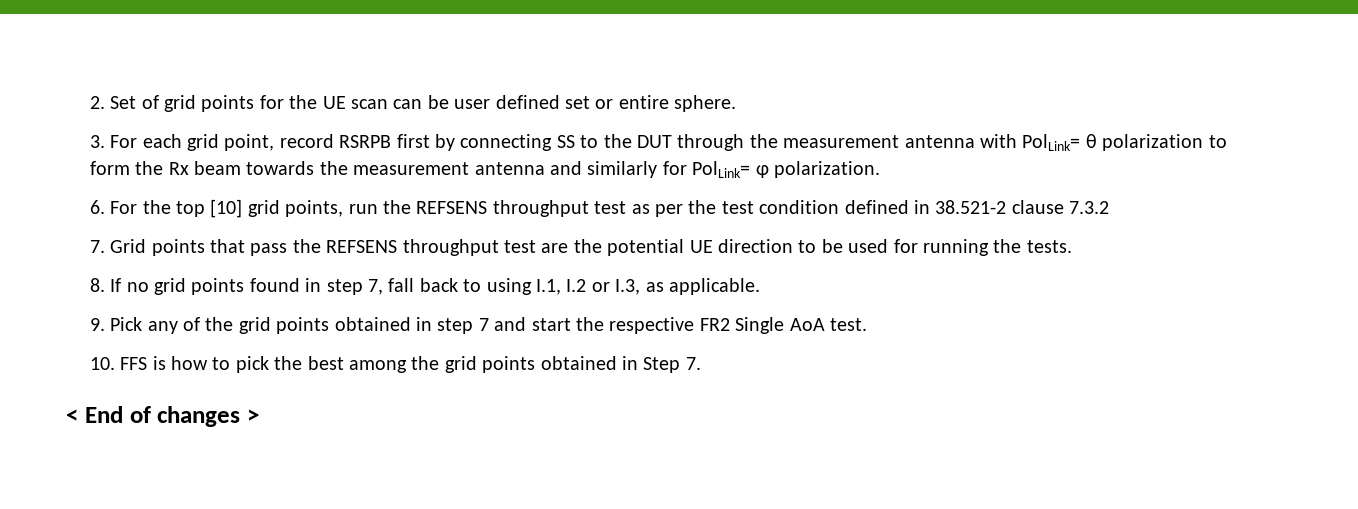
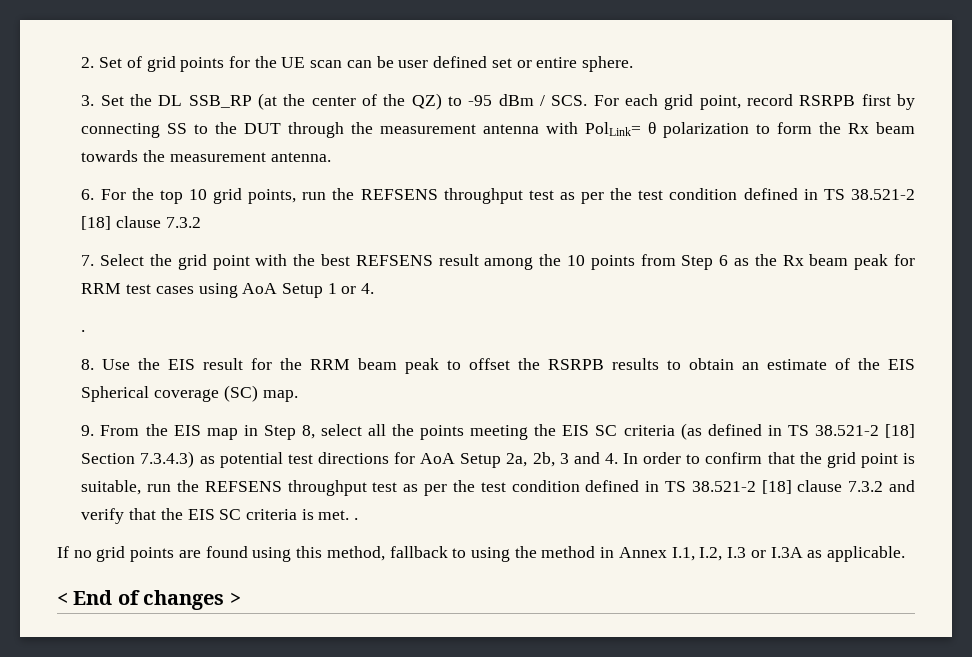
- 3. For each grid point, record RSRPB first by connecting SS to the DUT through the measurement antenna with PolLink= θ polarization to form the Rx beam towards the measurement antenna and similarly for PolLink= φ polarization.
+ 3. Set the DL SSB_RP (at the center of the QZ) to -95 dBm / SCS. For each grid point, record RSRPB first by connecting SS to the DUT through the measurement antenna with PolLink= θ polarization to form the Rx beam towards the measurement antenna.
- 6. For the top [10] grid points, run the REFSENS throughput test as per the test condition defined in 38.521-2 clause 7.3.2
+ 6. For the top 10 grid points, run the REFSENS throughput test as per the test condition defined in TS 38.521-2 [18] clause 7.3.2
- 7. Grid points that pass the REFSENS throughput test are the potential UE direction to be used for running the tests.
- 8. If no grid points found in step 7, fall back to using I.1, I.2 or I.3, as applicable.
- 9. Pick any of the grid points obtained in step 7 and start the respective FR2 Single AoA test.
- 10. FFS is how to pick the best among the grid points obtained in Step 7.
+ 7. Select the grid point with the best REFSENS result among the 10 points from Step 6 as the Rx beam peak for RRM test cases using AoA Setup 1 or 4.
+ .
+ 8. Use the EIS result for the RRM beam peak to offset the RSRPB results to obtain an estimate of the EIS Spherical coverage (SC) map.
+ 9. From the EIS map in Step 8, select all the points meeting the EIS SC criteria (as defined in TS 38.521-2 [18] Section 7.3.4.3) as potential test directions for AoA Setup 2a, 2b, 3 and 4. In order to confirm that the grid point is suitable, run the REFSENS throughput test as per the test condition defined in TS 38.521-2 [18] clause 7.3.2 and verify that the EIS SC criteria is met. .
+ If no grid points are found using this method, fallback to using the method in Annex I.1, I.2, I.3 or I.3A as applicable.

